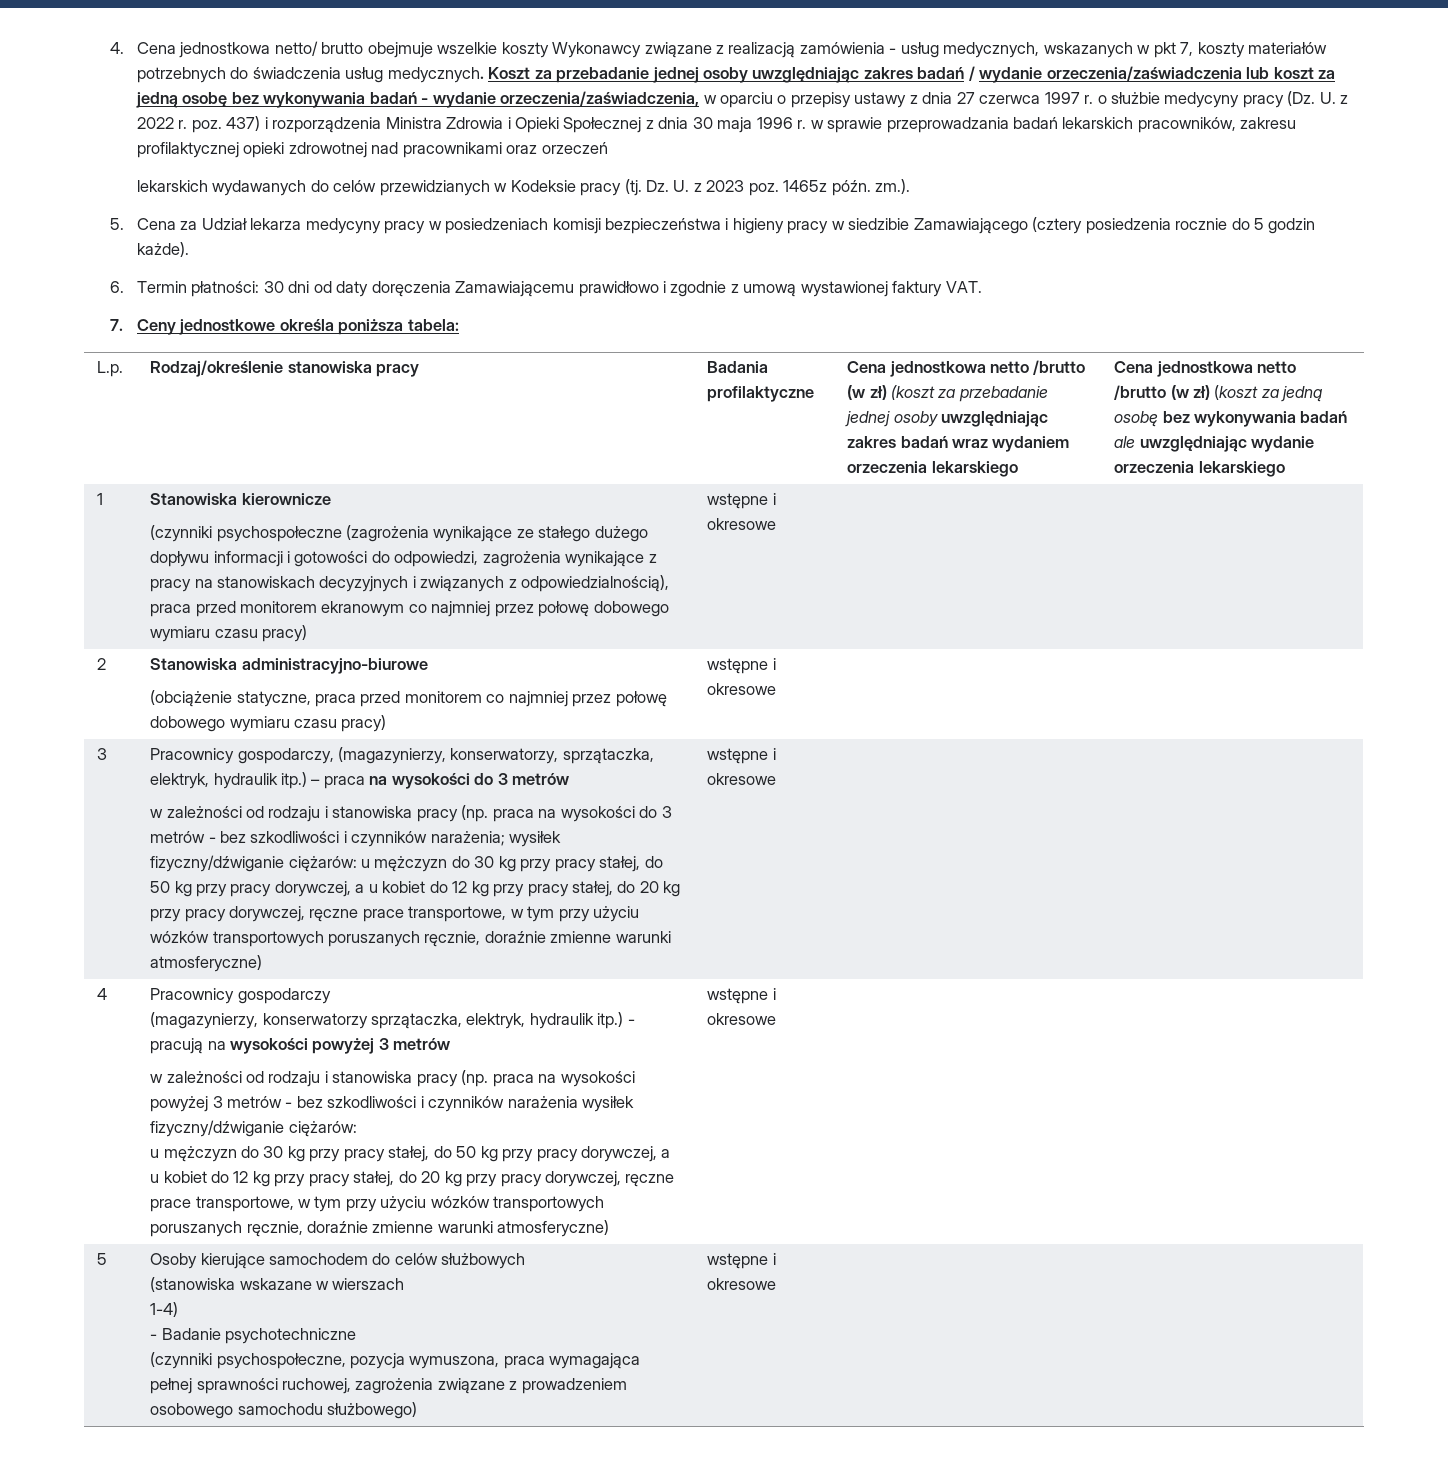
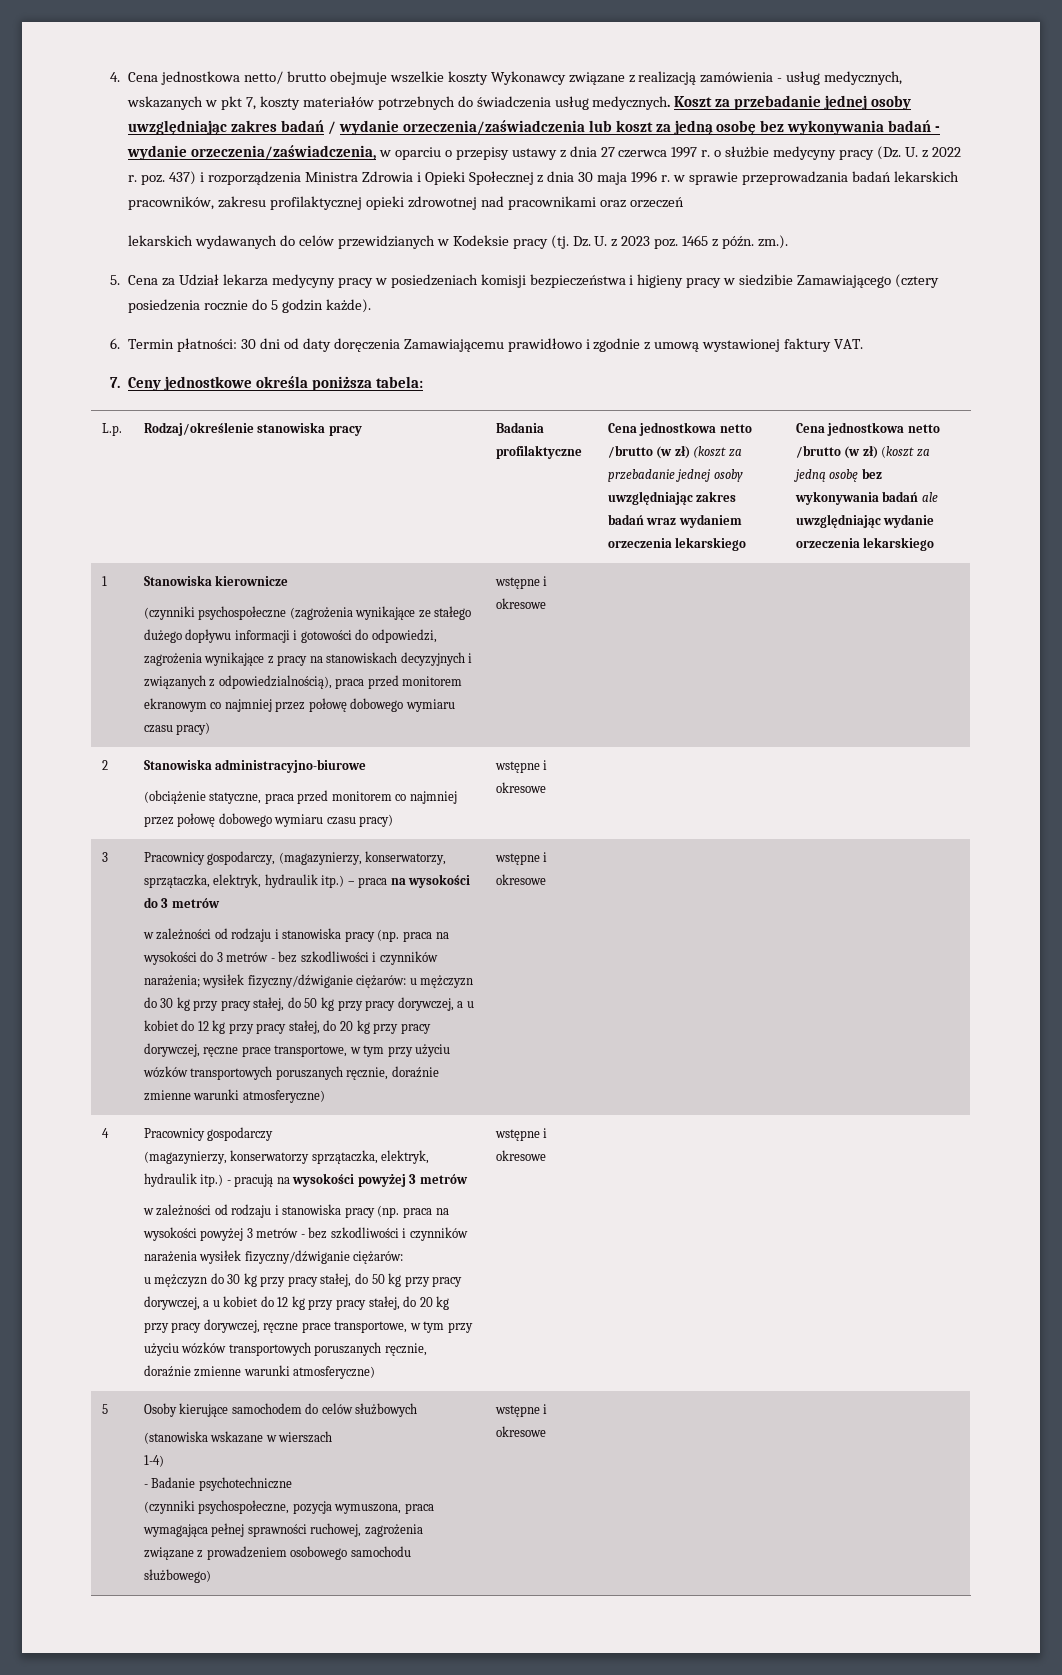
- Dz. U. z 2023 poz. 1465z późn. zm.).
+ Dz. U. z 2023 poz. 1465 z późn. zm.).

